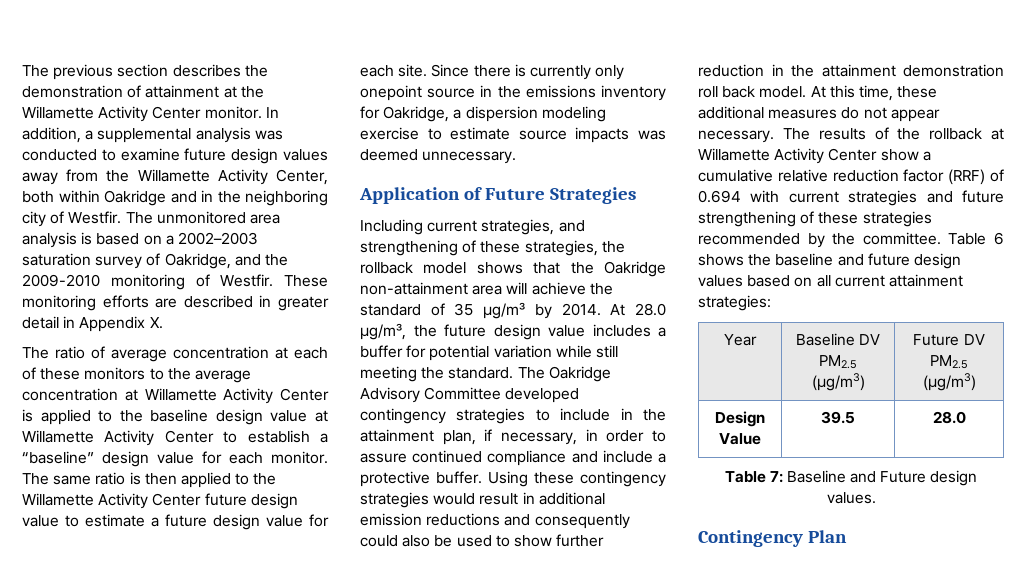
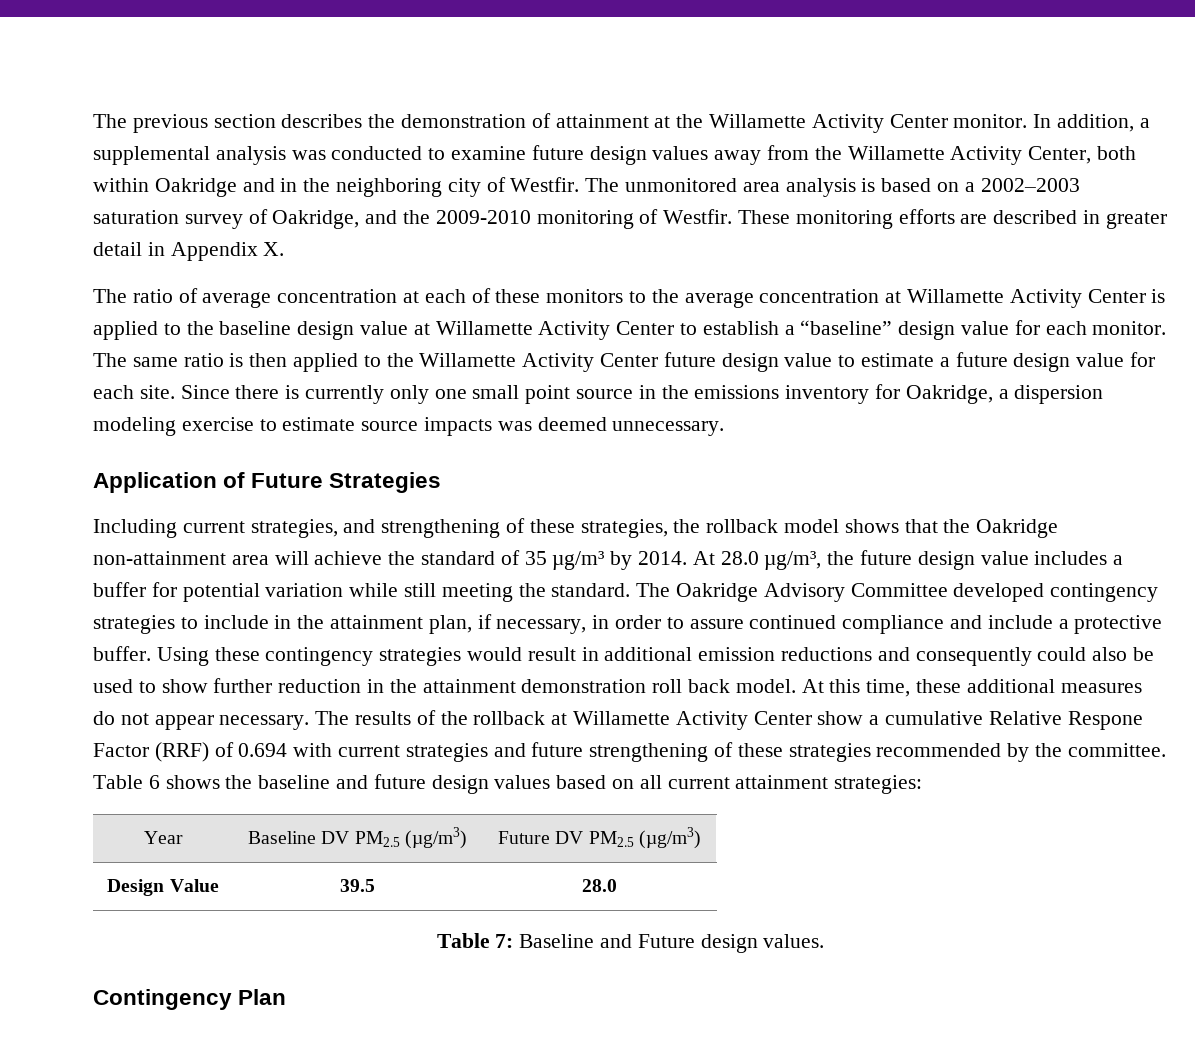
- Since there is currently only onepoint source in the emissions inventory for Oakridge, a dispersion modeling exercise to estimate source impacts was deemed unnecessary.
+ Since there is currently only one small point source in the emissions inventory for Oakridge, a dispersion modeling exercise to estimate source impacts was deemed unnecessary.
- The results of the rollback at Willamette Activity Center show a cumulative relative reduction factor (RRF) of 0.694 with current strategies and future strengthening of these strategies recommended by the committee.
+ The results of the rollback at Willamette Activity Center show a cumulative Relative Respone Factor (RRF) of 0.694 with current strategies and future strengthening of these strategies recommended by the committee.

